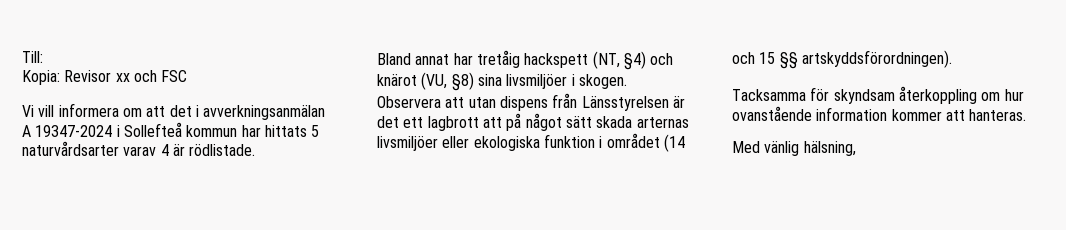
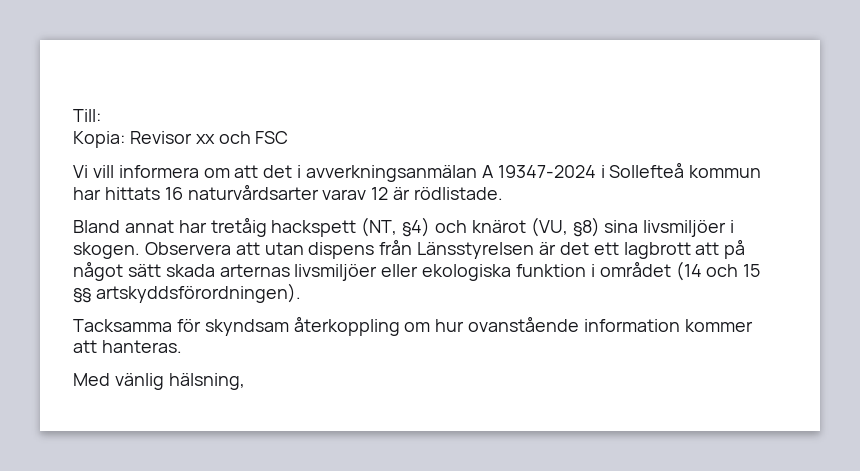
- Vi vill informera om att det i avverkningsanmälan A 19347-2024 i Sollefteå kommun har hittats 5 naturvårdsarter varav 4 är rödlistade.
+ Vi vill informera om att det i avverkningsanmälan A 19347-2024 i Sollefteå kommun har hittats 16 naturvårdsarter varav 12 är rödlistade.

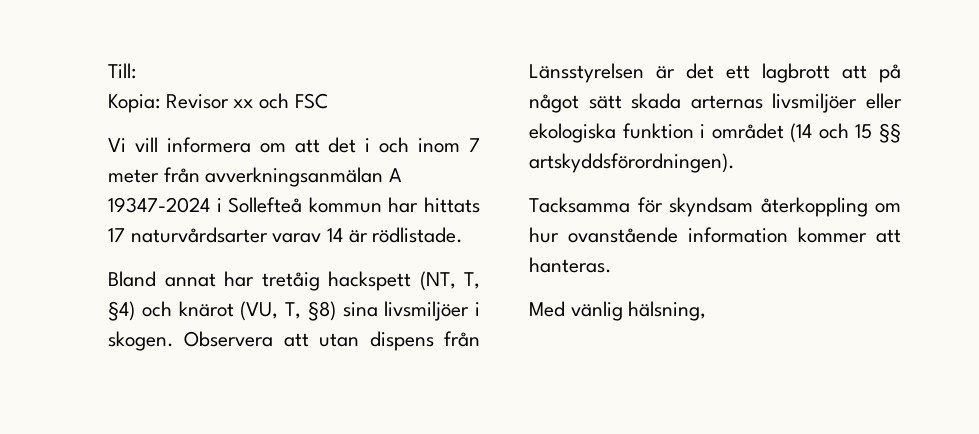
- Vi vill informera om att det i avverkningsanmälan A 19347-2024 i Sollefteå kommun har hittats 16 naturvårdsarter varav 12 är rödlistade.
+ Vi vill informera om att det i och inom 7 meter från avverkningsanmälan A 19347-2024 i Sollefteå kommun har hittats 17 naturvårdsarter varav 14 är rödlistade.
- Bland annat har tretåig hackspett (NT, §4) och knärot (VU, §8) sina livsmiljöer i skogen.
+ Bland annat har tretåig hackspett (NT, T, §4) och knärot (VU, T, §8) sina livsmiljöer i skogen.

